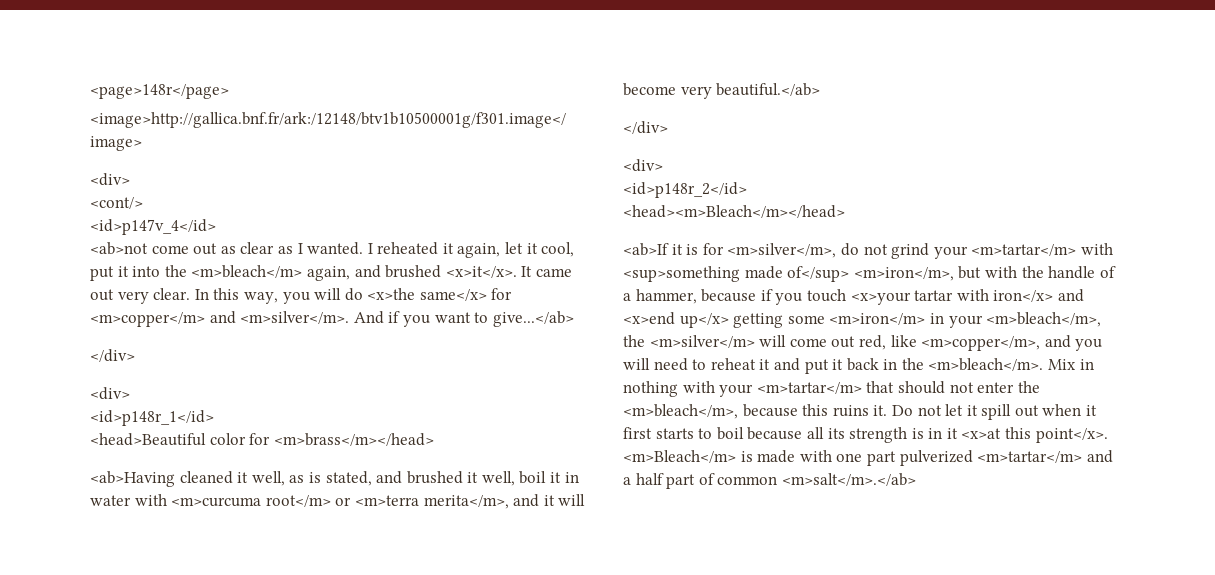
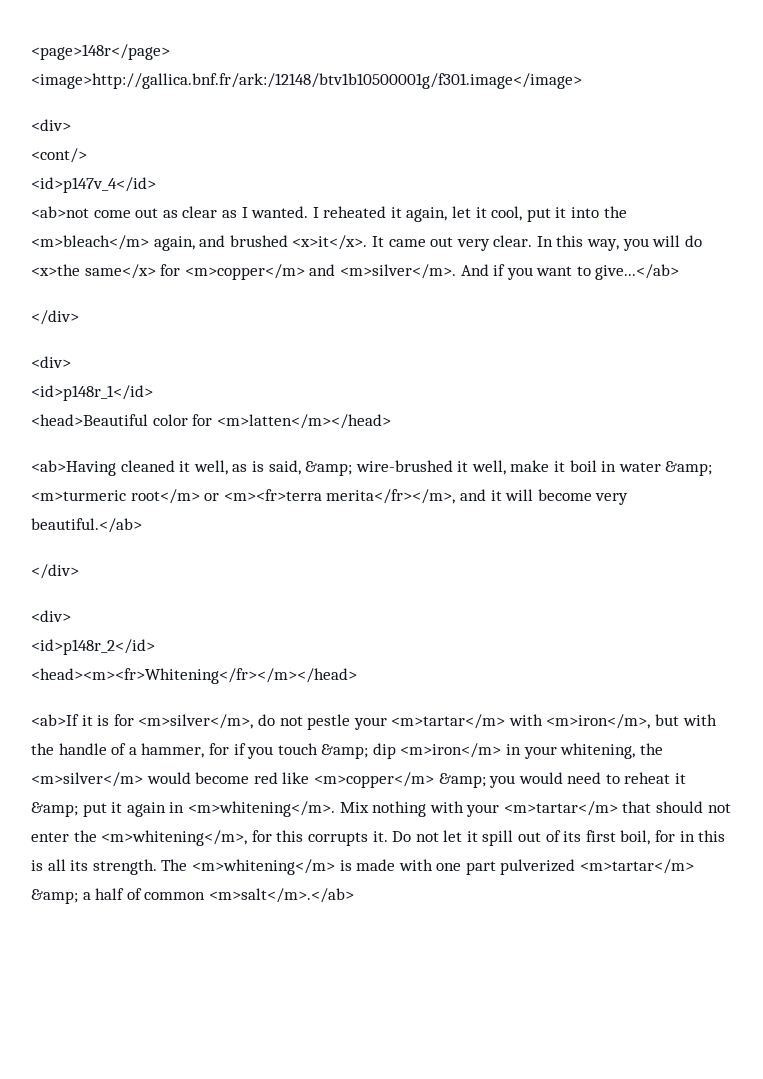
- <head>Beautiful color for <m>brass</m></head>
+ <head>Beautiful color for <m>latten</m></head>
- <ab>Having cleaned it well, as is stated, and brushed it well, boil it in water with <m>curcuma root</m> or <m>terra merita</m>, and it will become very beautiful.</ab>
+ <ab>Having cleaned it well, as is said, &amp; wire-brushed it well, make it boil in water &amp; <m>turmeric root</m> or <m><fr>terra merita</fr></m>, and it will become very beautiful.</ab>
- <head><m>Bleach</m></head>
+ <head><m><fr>Whitening</fr></m></head>
- <ab>If it is for <m>silver</m>, do not grind your <m>tartar</m> with <sup>something made of</sup> <m>iron</m>, but with the handle of a hammer, because if you touch <x>your tartar with iron</x> and <x>end up</x> getting some <m>iron</m> in your <m>bleach</m>, the <m>silver</m> will come out red, like <m>copper</m>, and you will need to reheat it and put it back in the <m>bleach</m>. Mix in nothing with your <m>tartar</m> that should not enter the <m>bleach</m>, because this ruins it.
+ <ab>If it is for <m>silver</m>, do not pestle your <m>tartar</m> with <m>iron</m>, but with the handle of a hammer, for if you touch &amp; dip <m>iron</m> in your whitening, the <m>silver</m> would become red like <m>copper</m> &amp; you would need to reheat it &amp; put it again in <m>whitening</m>. Mix nothing with your <m>tartar</m> that should not enter the <m>whitening</m>, for this corrupts it.
- Do not let it spill out when it first starts to boil because all its strength is in it <x>at this point</x>. <m>Bleach</m> is made with one part pulverized <m>tartar</m> and a half part of common <m>salt</m>.</ab>
+ Do not let it spill out of its first boil, for in this is all its strength. The <m>whitening</m> is made with one part pulverized <m>tartar</m> &amp; a half of common <m>salt</m>.</ab>

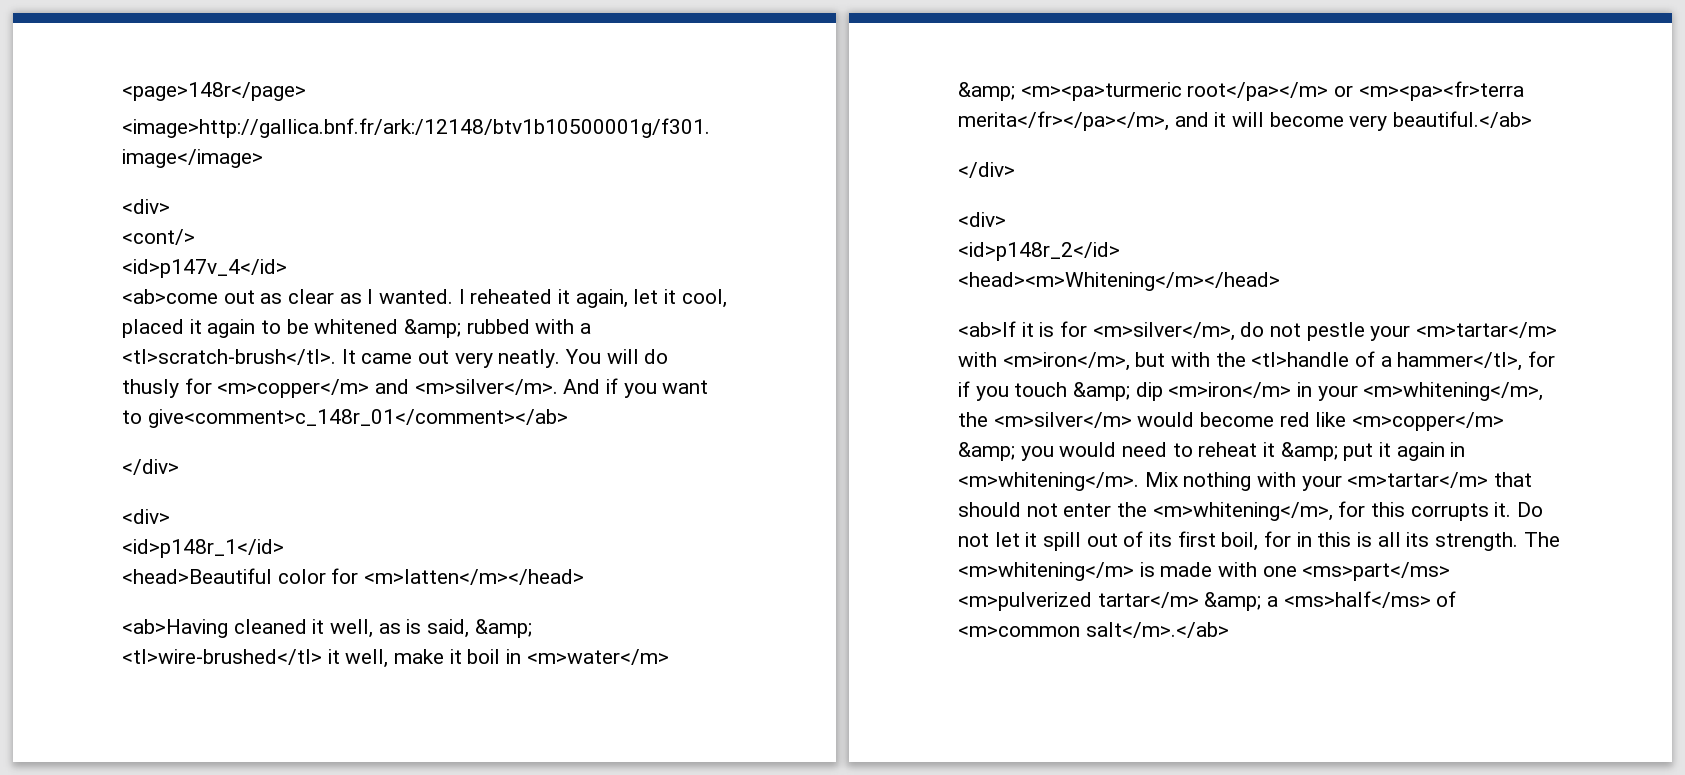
- <ab>not come out as clear as I wanted.
+ <ab>come out as clear as I wanted.
- I reheated it again, let it cool, put it into the <m>bleach</m> again, and brushed <x>it</x>. It came out very clear. In this way, you will do <x>the same</x> for <m>copper</m> and <m>silver</m>.
+ I reheated it again, let it cool, placed it again to be whitened &amp; rubbed with a <tl>scratch-brush</tl>. It came out very neatly. You will do thusly for <m>copper</m> and <m>silver</m>.
- And if you want to give...</ab>
+ And if you want to give<comment>c_148r_01</comment></ab>
- <ab>Having cleaned it well, as is said, &amp; wire-brushed it well, make it boil in water &amp; <m>turmeric root</m> or <m><fr>terra merita</fr></m>, and it will become very beautiful.</ab>
+ <ab>Having cleaned it well, as is said, &amp; <tl>wire-brushed</tl> it well, make it boil in <m>water</m> &amp; <m><pa>turmeric root</pa></m> or <m><pa><fr>terra merita</fr></pa></m>, and it will become very beautiful.</ab>
- <head><m><fr>Whitening</fr></m></head>
+ <head><m>Whitening</m></head>
- <ab>If it is for <m>silver</m>, do not pestle your <m>tartar</m> with <m>iron</m>, but with the handle of a hammer, for if you touch &amp; dip <m>iron</m> in your whitening, the <m>silver</m> would become red like <m>copper</m> &amp; you would need to reheat it &amp; put it again in <m>whitening</m>.
+ <ab>If it is for <m>silver</m>, do not pestle your <m>tartar</m> with <m>iron</m>, but with the <tl>handle of a hammer</tl>, for if you touch &amp; dip <m>iron</m> in your <m>whitening</m>, the <m>silver</m> would become red like <m>copper</m> &amp; you would need to reheat it &amp; put it again in <m>whitening</m>.
- The <m>whitening</m> is made with one part pulverized <m>tartar</m> &amp; a half of common <m>salt</m>.</ab>
+ The <m>whitening</m> is made with one <ms>part</ms> <m>pulverized tartar</m> &amp; a <ms>half</ms> of <m>common salt</m>.</ab>

